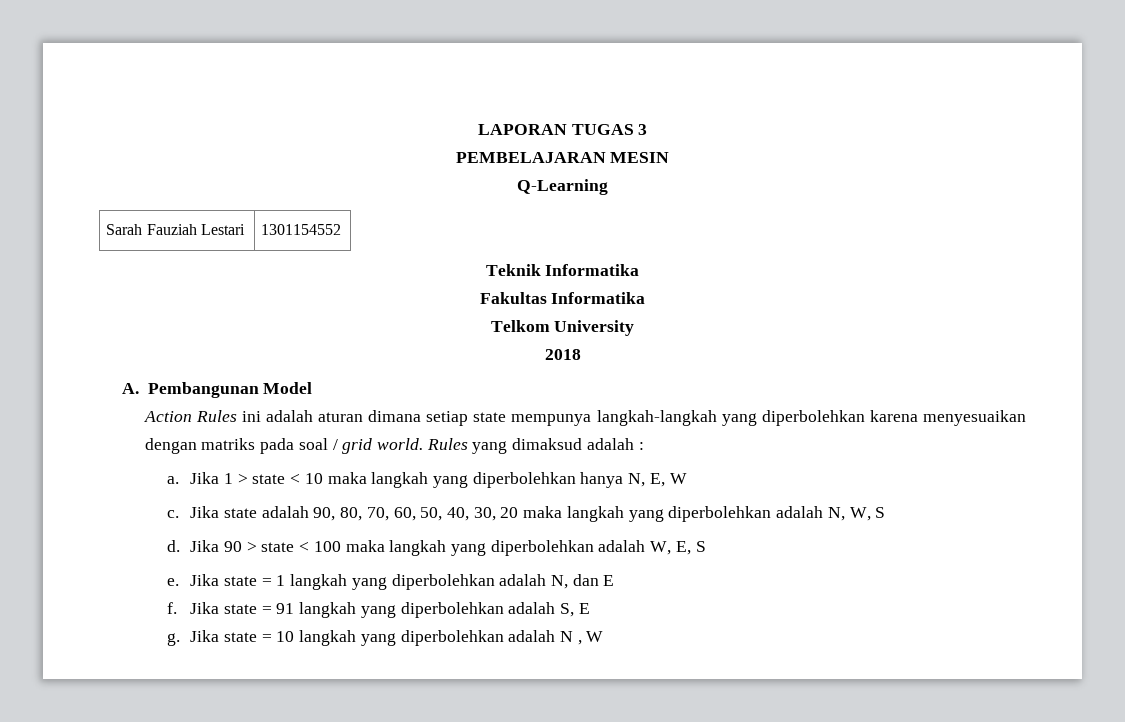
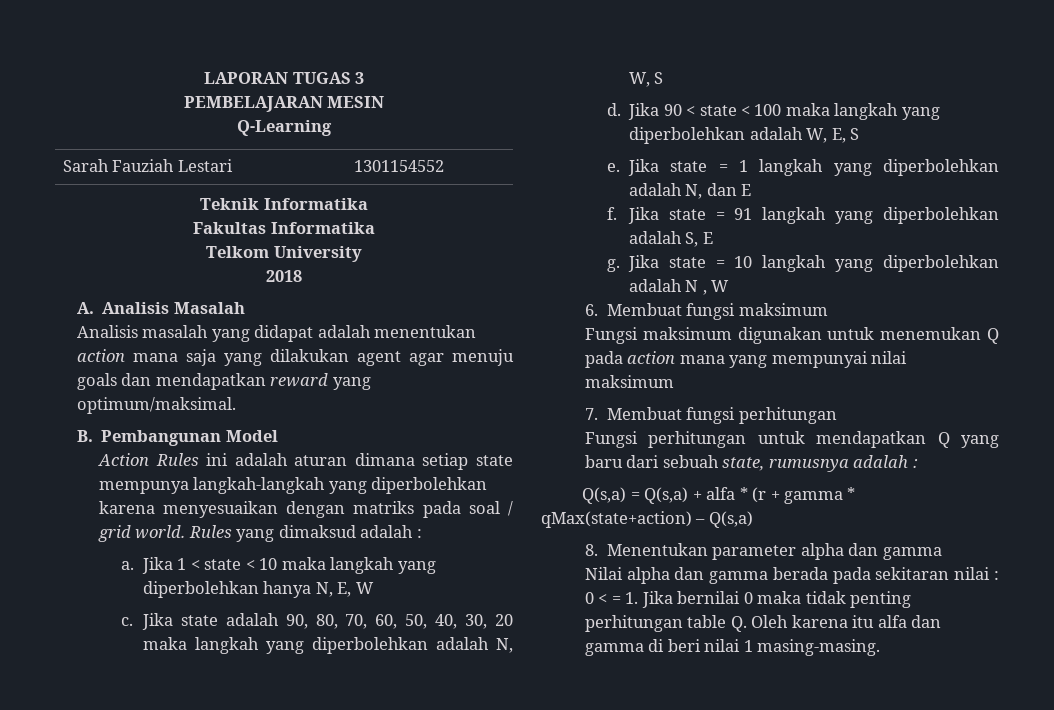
- A. Pembangunan Model
+ A. Analisis Masalah
+ Analisis masalah yang didapat adalah menentukan action mana saja yang dilakukan agent agar menuju goals dan mendapatkan reward yang optimum/maksimal.
+ B. Pembangunan Model
- Jika 1 > state < 10 maka langkah yang diperbolehkan hanya N, E, W
+ Jika 1 < state < 10 maka langkah yang diperbolehkan hanya N, E, W
- Jika 90 > state < 100 maka langkah yang diperbolehkan adalah W, E, S
+ Jika 90 < state < 100 maka langkah yang diperbolehkan adalah W, E, S
+ 6. Membuat fungsi maksimum
+ Fungsi maksimum digunakan untuk menemukan Q pada action mana yang mempunyai nilai maksimum
+ 7. Membuat fungsi perhitungan
+ Fungsi perhitungan untuk mendapatkan Q yang baru dari sebuah state, rumusnya adalah :
+ Q(s,a) = Q(s,a) + alfa * (r + gamma * qMax(state+action) – Q(s,a)
+ 8. Menentukan parameter alpha dan gamma
+ Nilai alpha dan gamma berada pada sekitaran nilai : 0 < = 1. Jika bernilai 0 maka tidak penting perhitungan table Q. Oleh karena itu alfa dan gamma di beri nilai 1 masing-masing.

